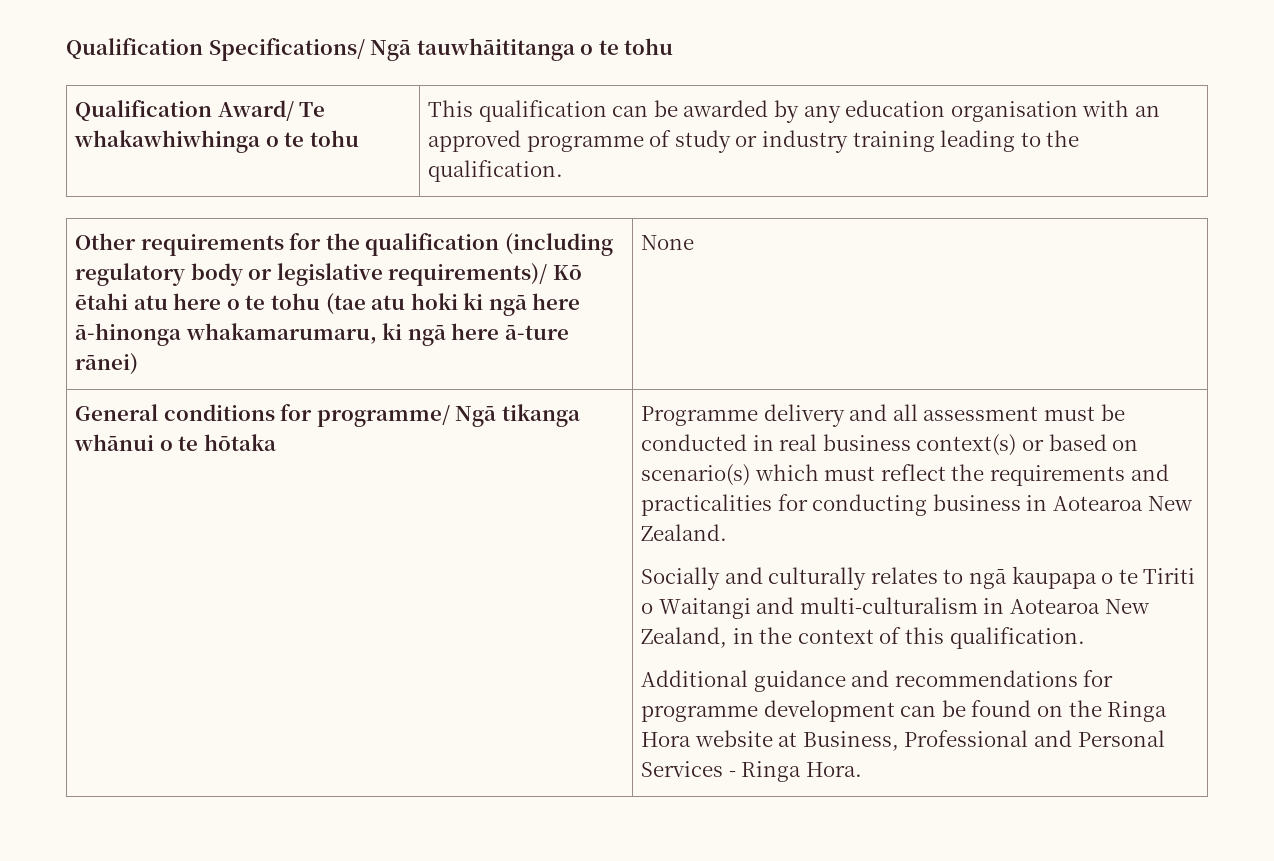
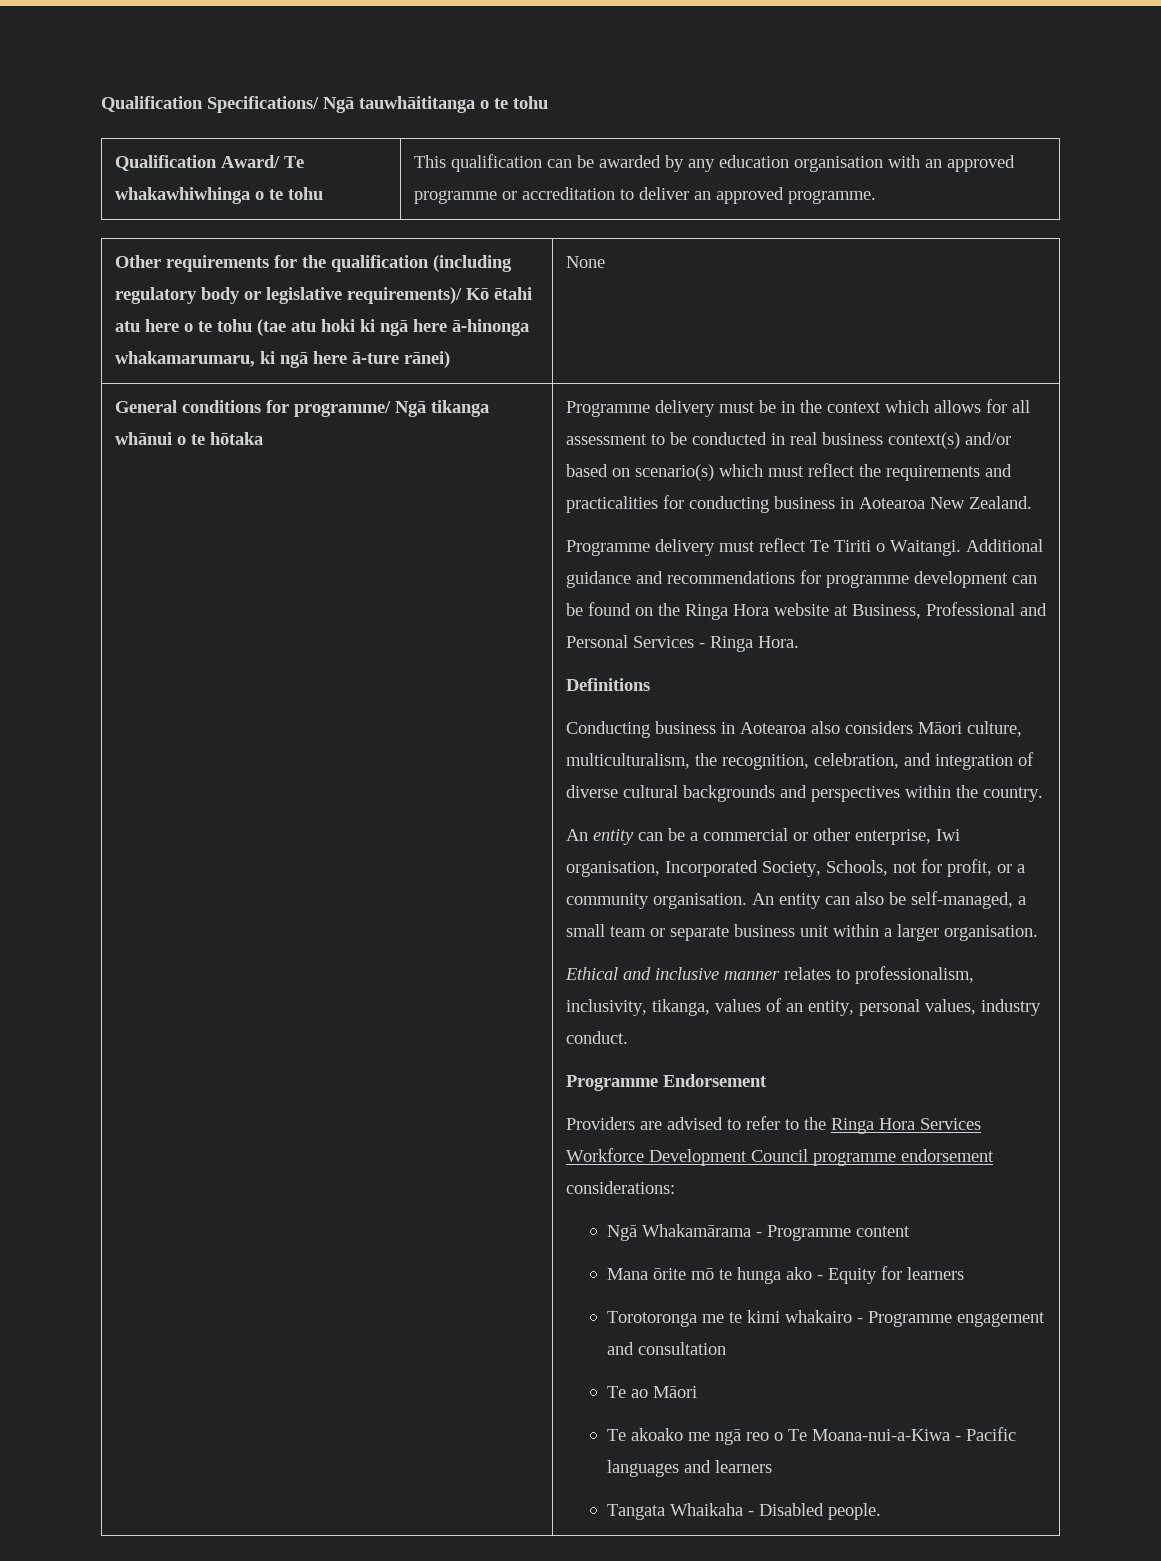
- Qualification Award/ Te whakawhiwhinga o te tohu | This qualification can be awarded by any education organisation with an approved programme of study or industry training leading to the qualification.
+ Qualification Award/ Te whakawhiwhinga o te tohu | This qualification can be awarded by any education organisation with an approved programme or accreditation to deliver an approved programme.
- Programme delivery and all assessment must be conducted in real business context(s) or based on scenario(s) which must reflect the requirements and practicalities for conducting business in Aotearoa New Zealand.
+ Programme delivery must be in the context which allows for all assessment to be conducted in real business context(s) and/or based on scenario(s) which must reflect the requirements and practicalities for conducting business in Aotearoa New Zealand.
- Socially and culturally relates to ngā kaupapa o te Tiriti o Waitangi and multi-culturalism in Aotearoa New Zealand, in the context of this qualification.
- Additional guidance and recommendations for programme development can be found on the Ringa Hora website at Business, Professional and Personal Services - Ringa Hora.
+ Programme delivery must reflect Te Tiriti o Waitangi. Additional guidance and recommendations for programme development can be found on the Ringa Hora website at Business, Professional and Personal Services - Ringa Hora.
+ Definitions
+ Conducting business in Aotearoa also considers Māori culture, multiculturalism, the recognition, celebration, and integration of diverse cultural backgrounds and perspectives within the country.
+ An entity can be a commercial or other enterprise, Iwi organisation, Incorporated Society, Schools, not for profit, or a community organisation. An entity can also be self-managed, a small team or separate business unit within a larger organisation.
+ Ethical and inclusive manner relates to professionalism, inclusivity, tikanga, values of an entity, personal values, industry conduct.
+ Programme Endorsement
+ Providers are advised to refer to the Ringa Hora Services Workforce Development Council programme endorsement considerations:
+ Ngā Whakamārama - Programme content
+ Mana ōrite mō te hunga ako - Equity for learners
+ Torotoronga me te kimi whakairo - Programme engagement and consultation
+ Te ao Māori
+ Te akoako me ngā reo o Te Moana-nui-a-Kiwa - Pacific languages and learners
+ Tangata Whaikaha - Disabled people.

